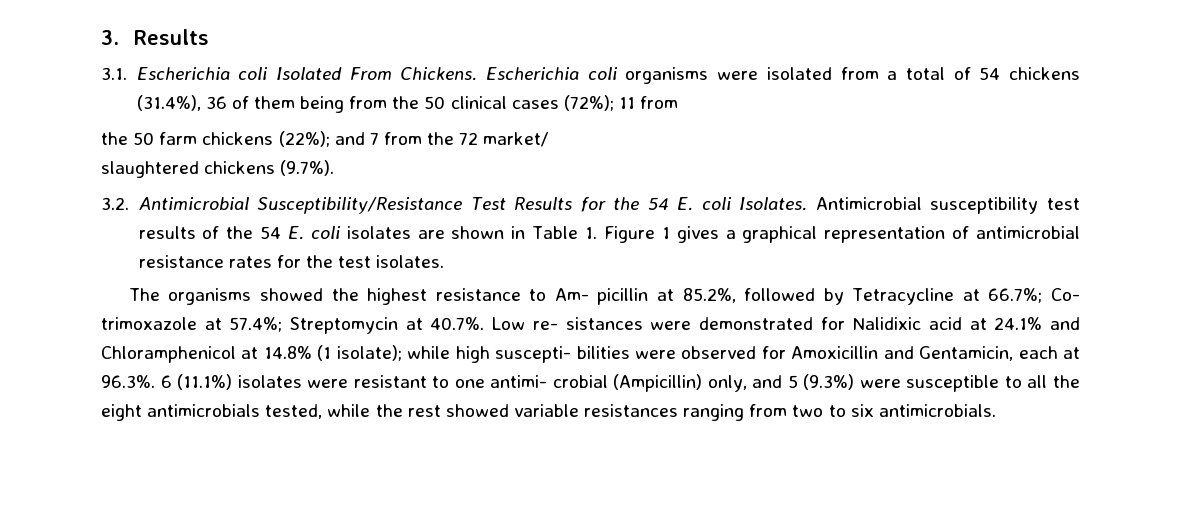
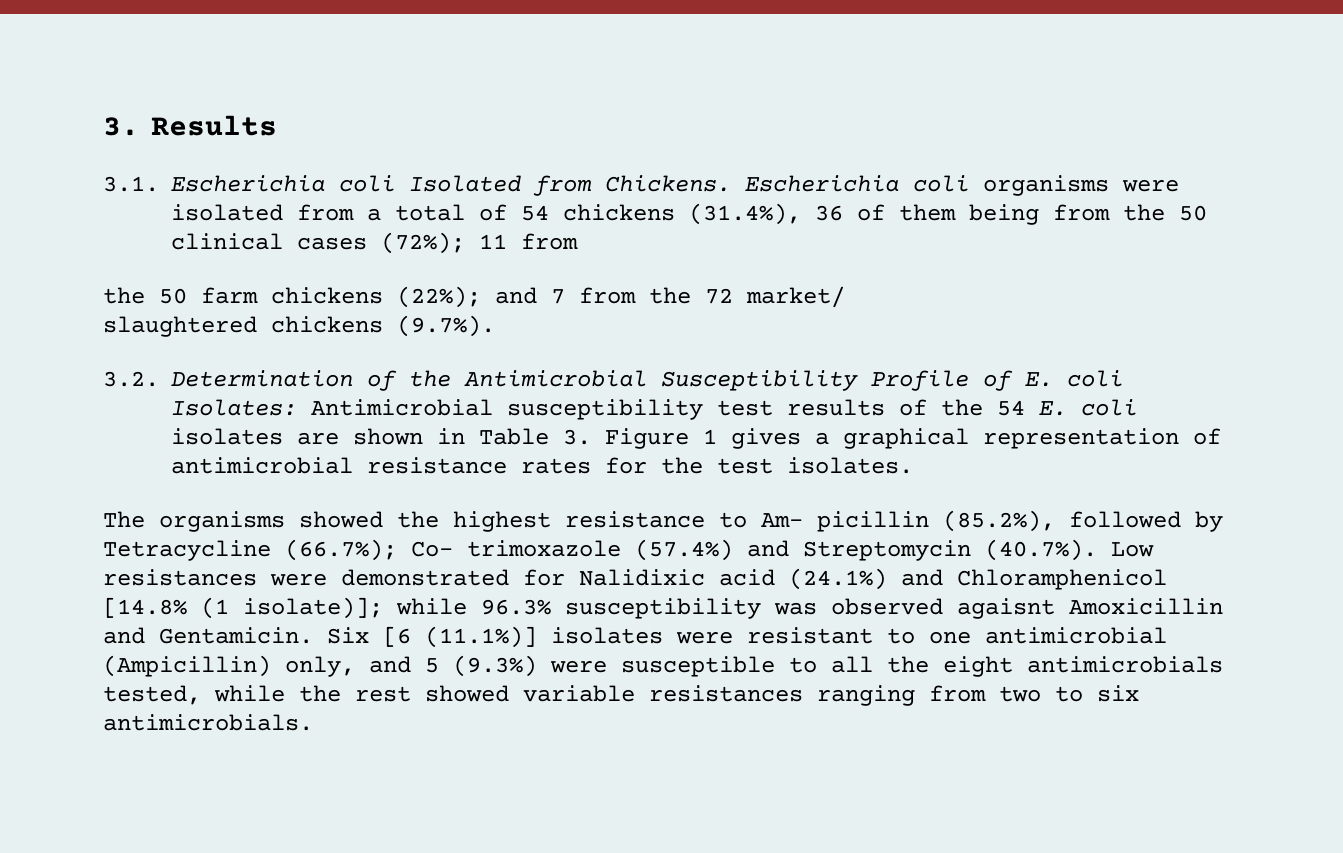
- 3.1. Escherichia coli Isolated From Chickens.
+ 3.1. Escherichia coli Isolated from Chickens.
- 3.2. Antimicrobial Susceptibility/Resistance Test Results for the 54 E. coli Isolates. Antimicrobial susceptibility test results of the 54 E. coli isolates are shown in Table 1. Figure 1 gives a graphical representation of antimicrobial resistance rates for the test isolates.
+ 3.2. Determination of the Antimicrobial Susceptibility Profile of E. coli Isolates: Antimicrobial susceptibility test results of the 54 E. coli isolates are shown in Table 3. Figure 1 gives a graphical representation of antimicrobial resistance rates for the test isolates.
- The organisms showed the highest resistance to Am- picillin at 85.2%, followed by Tetracycline at 66.7%; Co- trimoxazole at 57.4%; Streptomycin at 40.7%. Low re- sistances were demonstrated for Nalidixic acid at 24.1% and Chloramphenicol at 14.8% (1 isolate); while high suscepti- bilities were observed for Amoxicillin and Gentamicin, each at 96.3%. 6 (11.1%) isolates were resistant to one antimi- crobial (Ampicillin) only, and 5 (9.3%) were susceptible to all the eight antimicrobials tested, while the rest showed variable resistances ranging from two to six antimicrobials.
+ The organisms showed the highest resistance to Am- picillin (85.2%), followed by Tetracycline (66.7%); Co- trimoxazole (57.4%) and Streptomycin (40.7%). Low resistances were demonstrated for Nalidixic acid (24.1%) and Chloramphenicol [14.8% (1 isolate)]; while 96.3% susceptibility was observed agaisnt Amoxicillin and Gentamicin. Six [6 (11.1%)] isolates were resistant to one antimicrobial (Ampicillin) only, and 5 (9.3%) were susceptible to all the eight antimicrobials tested, while the rest showed variable resistances ranging from two to six antimicrobials.

